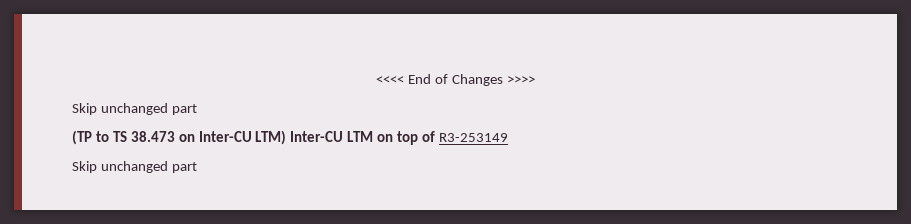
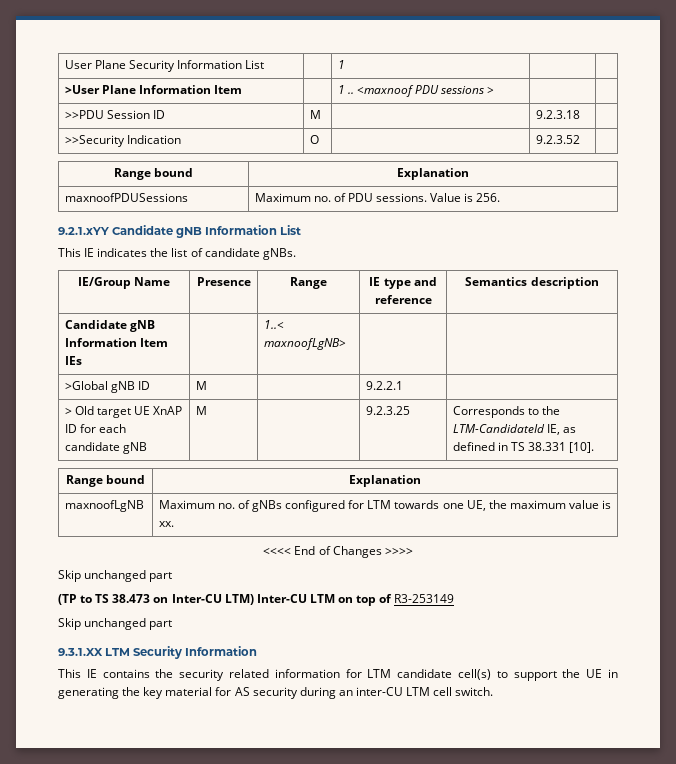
+ User Plane Security Information List | | 1 | |
+ >User Plane Information Item | | 1 .. <maxnoof PDU sessions > | |
+ >>PDU Session ID | M | | 9.2.3.18 |
+ >>Security Indication | O | | 9.2.3.52 |
+ Range bound | Explanation
+ maxnoofPDUSessions | Maximum no. of PDU sessions. Value is 256.
+ 9.2.1.xYY Candidate gNB Information List
+ This IE indicates the list of candidate gNBs.
+ IE/Group Name | Presence | Range | IE type and reference | Semantics description
+ Candidate gNB Information Item IEs | | 1..< maxnoofLgNB> | |
+ >Global gNB ID | M | | 9.2.2.1 |
+ > Old target UE XnAP ID for each candidate gNB | M | | 9.2.3.25 | Corresponds to the LTM-CandidateId IE, as defined in TS 38.331 [10].
+ Range bound | Explanation
+ maxnoofLgNB | Maximum no. of gNBs configured for LTM towards one UE, the maximum value is xx.
+ 9.3.1.XX LTM Security Information
+ This IE contains the security related information for LTM candidate cell(s) to support the UE in generating the key material for AS security during an inter-CU LTM cell switch.

